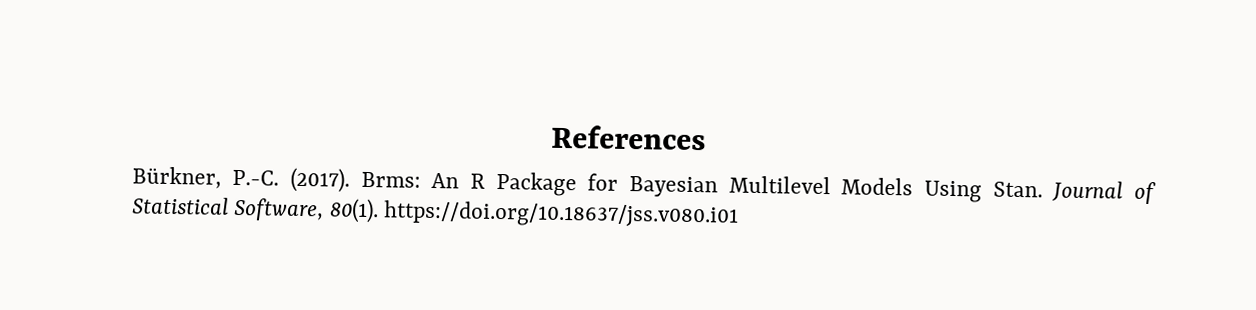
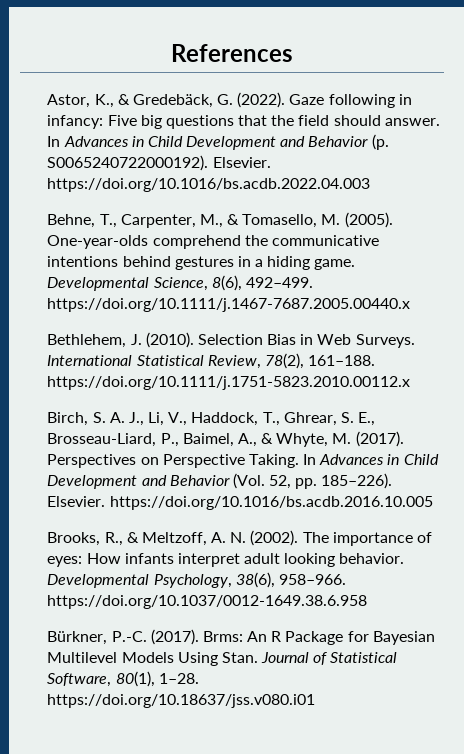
+ Astor, K., & Gredebäck, G. (2022). Gaze following in infancy: Five big questions that the field should answer. In Advances in Child Development and Behavior (p. S0065240722000192). Elsevier. https://doi.org/10.1016/bs.acdb.2022.04.003
+ Behne, T., Carpenter, M., & Tomasello, M. (2005). One-year-olds comprehend the communicative intentions behind gestures in a hiding game. Developmental Science, 8(6), 492–499. https://doi.org/10.1111/j.1467-7687.2005.00440.x
+ Bethlehem, J. (2010). Selection Bias in Web Surveys. International Statistical Review, 78(2), 161–188. https://doi.org/10.1111/j.1751-5823.2010.00112.x
+ Birch, S. A. J., Li, V., Haddock, T., Ghrear, S. E., Brosseau-Liard, P., Baimel, A., & Whyte, M. (2017). Perspectives on Perspective Taking. In Advances in Child Development and Behavior (Vol. 52, pp. 185–226). Elsevier. https://doi.org/10.1016/bs.acdb.2016.10.005
+ Brooks, R., & Meltzoff, A. N. (2002). The importance of eyes: How infants interpret adult looking behavior. Developmental Psychology, 38(6), 958–966. https://doi.org/10.1037/0012-1649.38.6.958
- Journal of Statistical Software, 80(1). https://doi.org/10.18637/jss.v080.i01
+ Journal of Statistical Software, 80(1), 1–28. https://doi.org/10.18637/jss.v080.i01

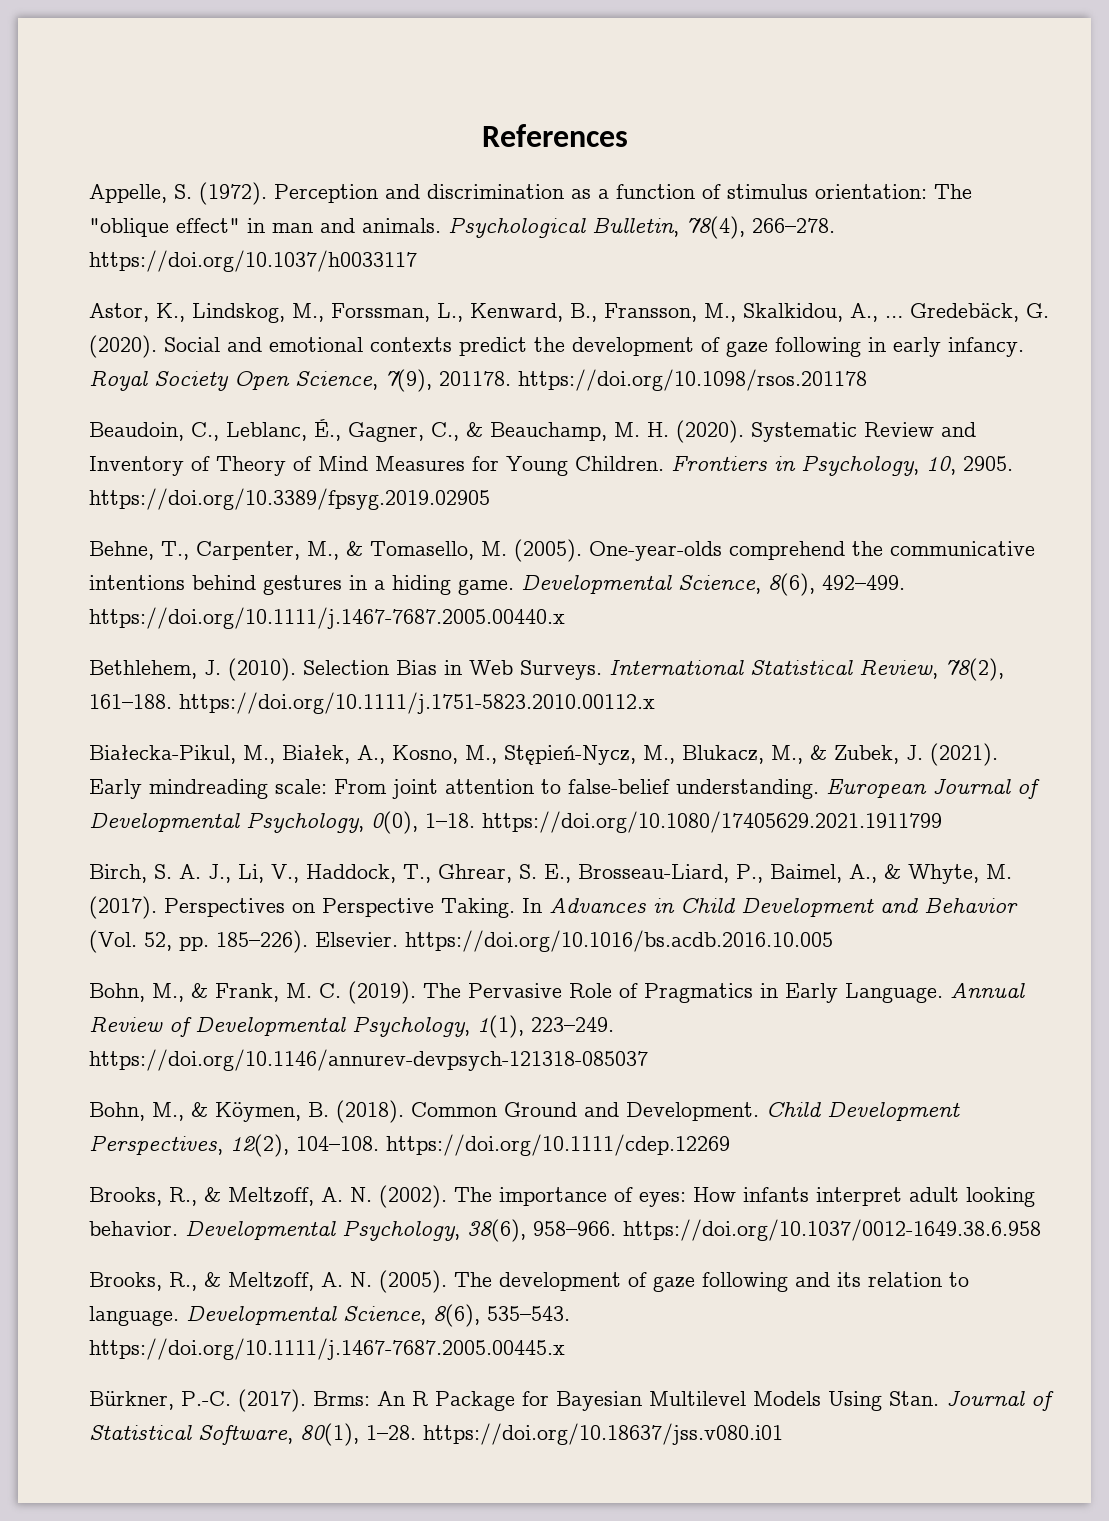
- Astor, K., & Gredebäck, G. (2022). Gaze following in infancy: Five big questions that the field should answer. In Advances in Child Development and Behavior (p. S0065240722000192). Elsevier. https://doi.org/10.1016/bs.acdb.2022.04.003
+ Appelle, S. (1972). Perception and discrimination as a function of stimulus orientation: The "oblique effect" in man and animals. Psychological Bulletin, 78(4), 266–278. https://doi.org/10.1037/h0033117
+ Astor, K., Lindskog, M., Forssman, L., Kenward, B., Fransson, M., Skalkidou, A., … Gredebäck, G. (2020). Social and emotional contexts predict the development of gaze following in early infancy. Royal Society Open Science, 7(9), 201178. https://doi.org/10.1098/rsos.201178
+ Beaudoin, C., Leblanc, É., Gagner, C., & Beauchamp, M. H. (2020). Systematic Review and Inventory of Theory of Mind Measures for Young Children. Frontiers in Psychology, 10, 2905. https://doi.org/10.3389/fpsyg.2019.02905
+ Białecka-Pikul, M., Białek, A., Kosno, M., Stępień-Nycz, M., Blukacz, M., & Zubek, J. (2021). Early mindreading scale: From joint attention to false-belief understanding. European Journal of Developmental Psychology, 0(0), 1–18. https://doi.org/10.1080/17405629.2021.1911799
+ Bohn, M., & Frank, M. C. (2019). The Pervasive Role of Pragmatics in Early Language. Annual Review of Developmental Psychology, 1(1), 223–249. https://doi.org/10.1146/annurev-devpsych-121318-085037
+ Bohn, M., & Köymen, B. (2018). Common Ground and Development. Child Development Perspectives, 12(2), 104–108. https://doi.org/10.1111/cdep.12269
+ Brooks, R., & Meltzoff, A. N. (2005). The development of gaze following and its relation to language. Developmental Science, 8(6), 535–543. https://doi.org/10.1111/j.1467-7687.2005.00445.x

